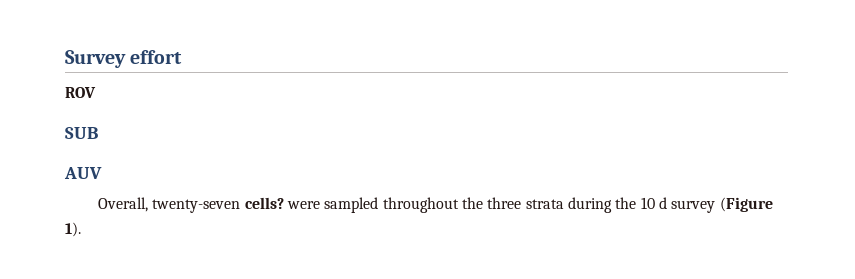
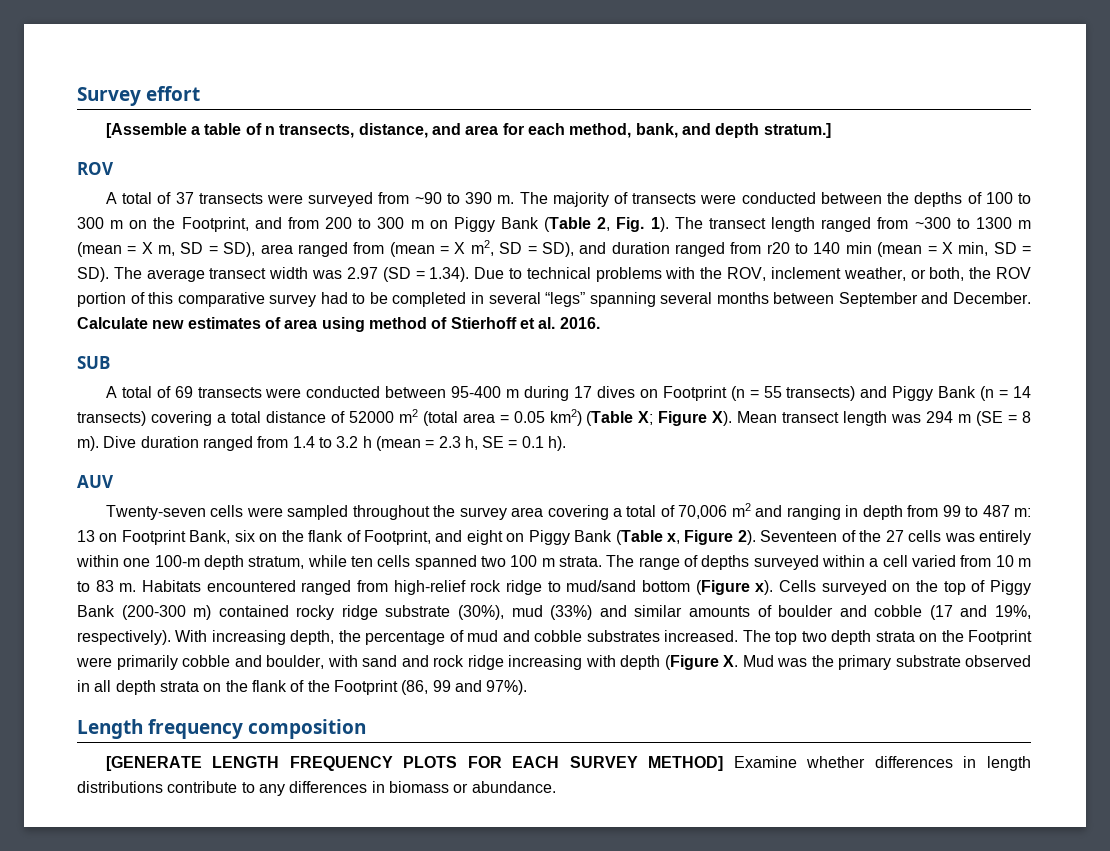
+ [Assemble a table of n transects, distance, and area for each method, bank, and depth stratum.]
  ROV
+ A total of 37 transects were surveyed from ~90 to 390 m. The majority of transects were conducted between the depths of 100 to 300 m on the Footprint, and from 200 to 300 m on Piggy Bank (Table 2, Fig. 1). The transect length ranged from ~300 to 1300 m (mean = X m, SD = SD), area ranged from (mean = X m2, SD = SD), and duration ranged from r20 to 140 min (mean = X min, SD = SD). The average transect width was 2.97 (SD = 1.34). Due to technical problems with the ROV, inclement weather, or both, the ROV portion of this comparative survey had to be completed in several “legs” spanning several months between September and December. Calculate new estimates of area using method of Stierhoff et al. 2016.
  SUB
+ A total of 69 transects were conducted between 95-400 m during 17 dives on Footprint (n = 55 transects) and Piggy Bank (n = 14 transects) covering a total distance of 52000 m2 (total area = 0.05 km2) (Table X; Figure X). Mean transect length was 294 m (SE = 8 m). Dive duration ranged from 1.4 to 3.2 h (mean = 2.3 h, SE = 0.1 h).
  AUV
- Overall, twenty-seven cells? were sampled throughout the three strata during the 10 d survey (Figure 1).
+ Twenty-seven cells were sampled throughout the survey area covering a total of 70,006 m2 and ranging in depth from 99 to 487 m: 13 on Footprint Bank, six on the flank of Footprint, and eight on Piggy Bank (Table x, Figure 2). Seventeen of the 27 cells was entirely within one 100-m depth stratum, while ten cells spanned two 100 m strata. The range of depths surveyed within a cell varied from 10 m to 83 m. Habitats encountered ranged from high-relief rock ridge to mud/sand bottom (Figure x). Cells surveyed on the top of Piggy Bank (200-300 m) contained rocky ridge substrate (30%), mud (33%) and similar amounts of boulder and cobble (17 and 19%, respectively). With increasing depth, the percentage of mud and cobble substrates increased. The top two depth strata on the Footprint were primarily cobble and boulder, with sand and rock ridge increasing with depth (Figure X. Mud was the primary substrate observed in all depth strata on the flank of the Footprint (86, 99 and 97%).
+ Length frequency composition
+ [GENERATE LENGTH FREQUENCY PLOTS FOR EACH SURVEY METHOD] Examine whether differences in length distributions contribute to any differences in biomass or abundance.

